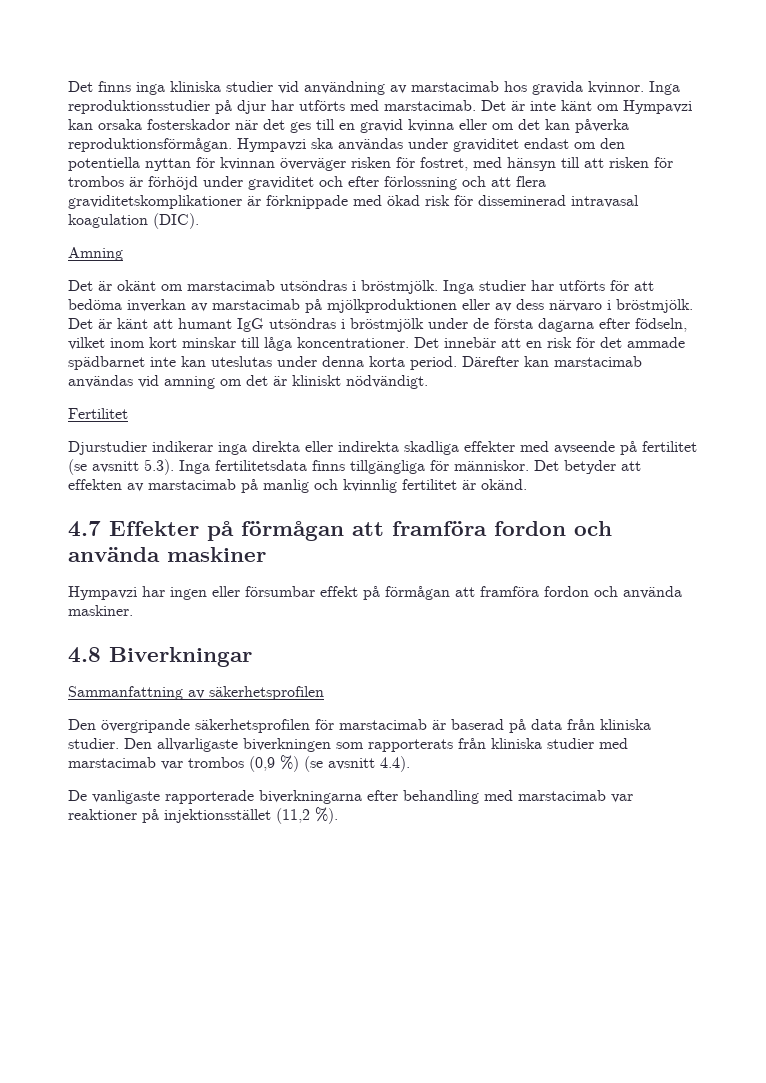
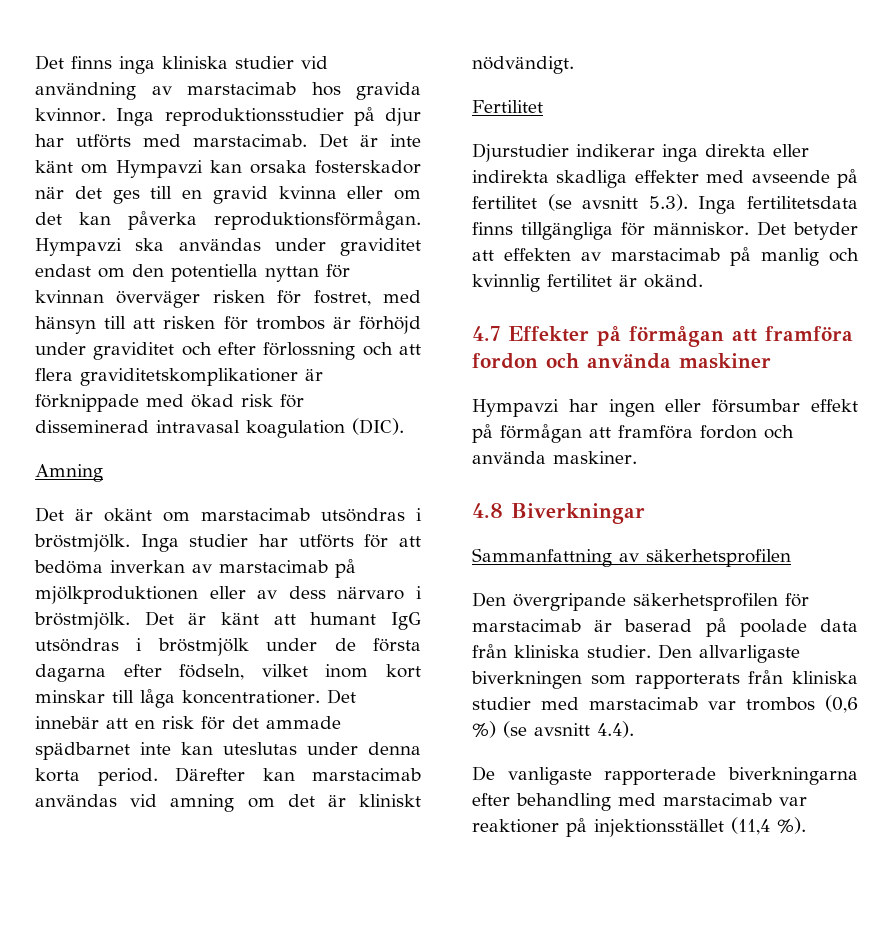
- Den övergripande säkerhetsprofilen för marstacimab är baserad på data från kliniska studier.
+ Den övergripande säkerhetsprofilen för marstacimab är baserad på poolade data från kliniska studier.
- Den allvarligaste biverkningen som rapporterats från kliniska studier med marstacimab var trombos (0,9 %) (se avsnitt 4.4).
+ Den allvarligaste biverkningen som rapporterats från kliniska studier med marstacimab var trombos (0,6 %) (se avsnitt 4.4).
- De vanligaste rapporterade biverkningarna efter behandling med marstacimab var reaktioner på injektionsstället (11,2 %).
+ De vanligaste rapporterade biverkningarna efter behandling med marstacimab var reaktioner på injektionsstället (11,4 %).

